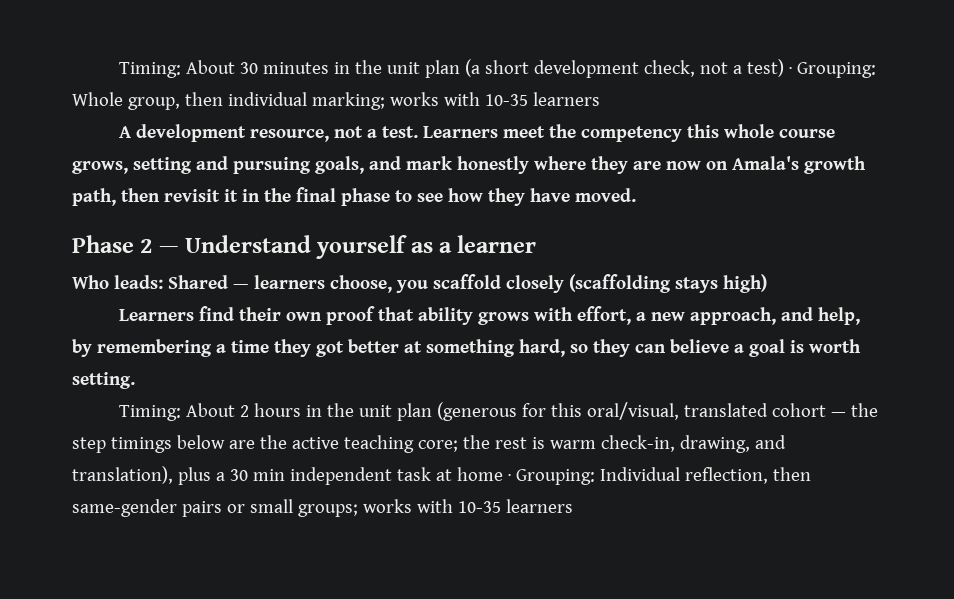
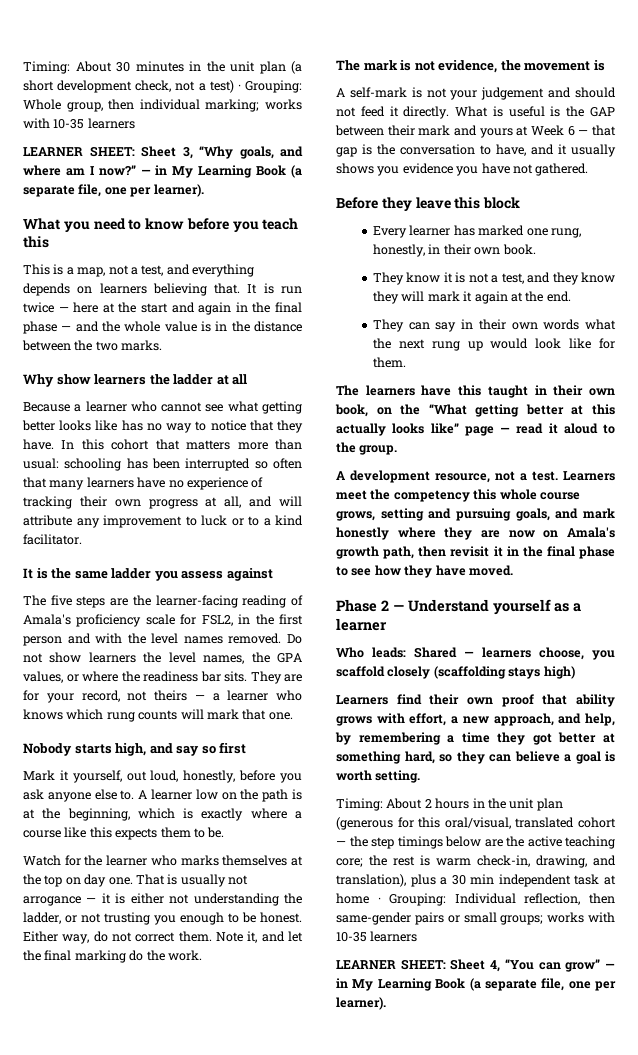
+ LEARNER SHEET: Sheet 3, “Why goals, and where am I now?” — in My Learning Book (a separate file, one per learner).
+ What you need to know before you teach this
+ This is a map, not a test, and everything depends on learners believing that. It is run twice — here at the start and again in the final phase — and the whole value is in the distance between the two marks.
+ Why show learners the ladder at all
+ Because a learner who cannot see what getting better looks like has no way to notice that they have. In this cohort that matters more than usual: schooling has been interrupted so often that many learners have no experience of tracking their own progress at all, and will attribute any improvement to luck or to a kind facilitator.
+ It is the same ladder you assess against
+ The five steps are the learner-facing reading of Amala's proficiency scale for FSL2, in the first person and with the level names removed. Do not show learners the level names, the GPA values, or where the readiness bar sits. They are for your record, not theirs — a learner who knows which rung counts will mark that one.
+ Nobody starts high, and say so first
+ Mark it yourself, out loud, honestly, before you ask anyone else to. A learner low on the path is at the beginning, which is exactly where a course like this expects them to be.
+ Watch for the learner who marks themselves at the top on day one. That is usually not arrogance — it is either not understanding the ladder, or not trusting you enough to be honest. Either way, do not correct them. Note it, and let the final marking do the work.
+ The mark is not evidence, the movement is
+ A self-mark is not your judgement and should not feed it directly. What is useful is the GAP between their mark and yours at Week 6 — that gap is the conversation to have, and it usually shows you evidence you have not gathered.
+ Before they leave this block
+ Every learner has marked one rung, honestly, in their own book.
+ They know it is not a test, and they know they will mark it again at the end.
+ They can say in their own words what the next rung up would look like for them.
+ The learners have this taught in their own book, on the “What getting better at this actually looks like” page — read it aloud to the group.
+ LEARNER SHEET: Sheet 4, “You can grow” — in My Learning Book (a separate file, one per learner).

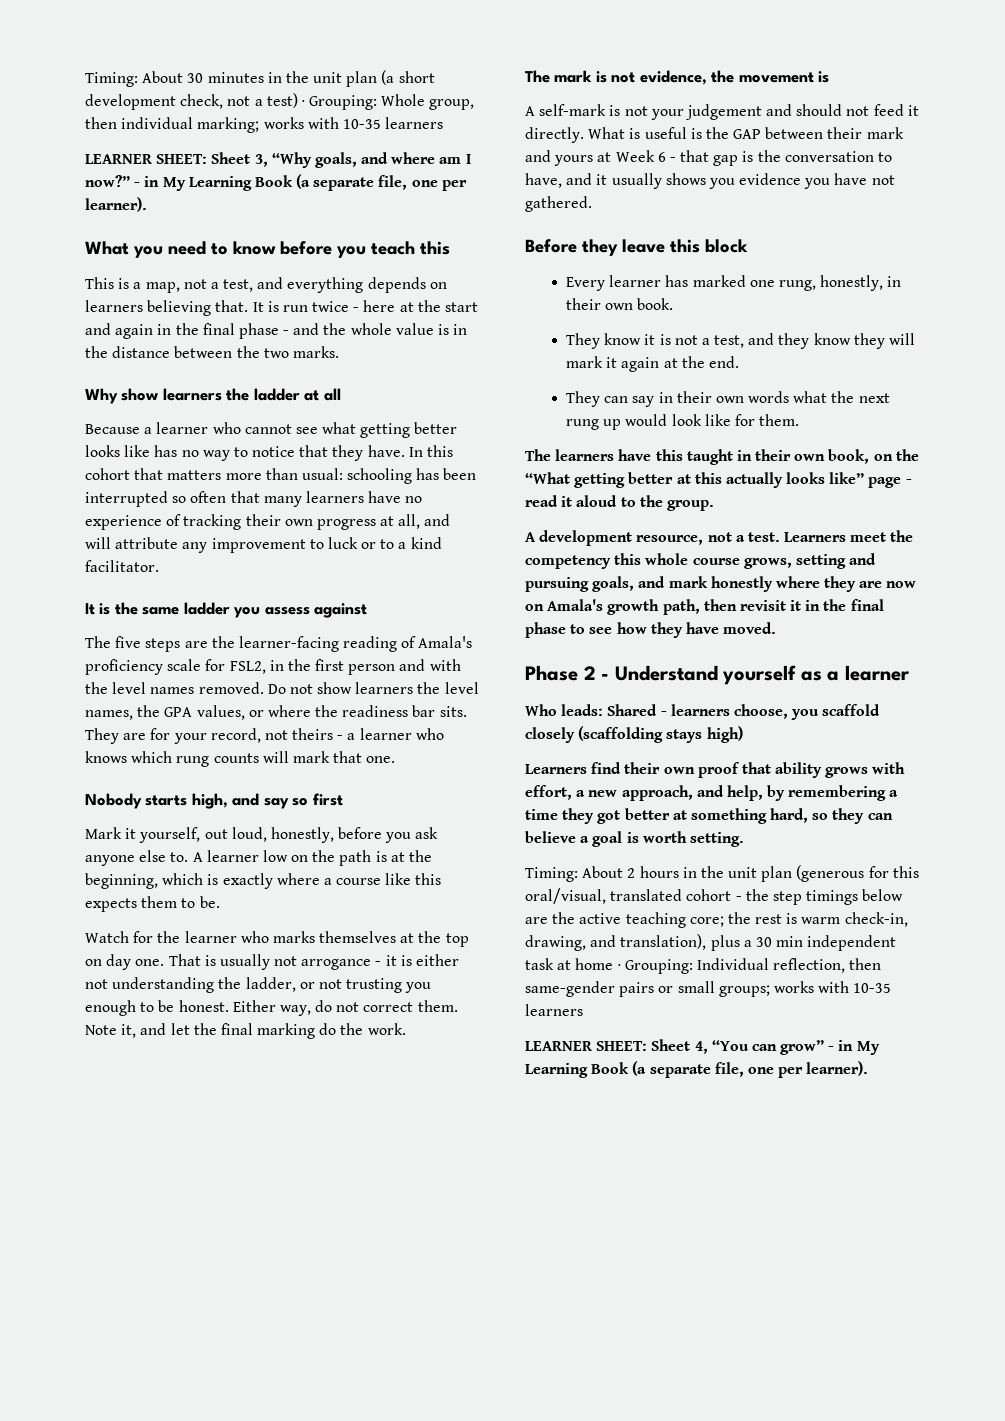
- LEARNER SHEET: Sheet 3, “Why goals, and where am I now?” — in My Learning Book (a separate file, one per learner).
+ LEARNER SHEET: Sheet 3, “Why goals, and where am I now?” - in My Learning Book (a separate file, one per learner).
- It is run twice — here at the start and again in the final phase — and the whole value is in the distance between the two marks.
+ It is run twice - here at the start and again in the final phase - and the whole value is in the distance between the two marks.
- They are for your record, not theirs — a learner who knows which rung counts will mark that one.
+ They are for your record, not theirs - a learner who knows which rung counts will mark that one.
- That is usually not arrogance — it is either not understanding the ladder, or not trusting you enough to be honest.
+ That is usually not arrogance - it is either not understanding the ladder, or not trusting you enough to be honest.
- What is useful is the GAP between their mark and yours at Week 6 — that gap is the conversation to have, and it usually shows you evidence you have not gathered.
+ What is useful is the GAP between their mark and yours at Week 6 - that gap is the conversation to have, and it usually shows you evidence you have not gathered.
- The learners have this taught in their own book, on the “What getting better at this actually looks like” page — read it aloud to the group.
+ The learners have this taught in their own book, on the “What getting better at this actually looks like” page - read it aloud to the group.
- Phase 2 — Understand yourself as a learner
+ Phase 2 - Understand yourself as a learner
- Who leads: Shared — learners choose, you scaffold closely (scaffolding stays high)
+ Who leads: Shared - learners choose, you scaffold closely (scaffolding stays high)
- Timing: About 2 hours in the unit plan (generous for this oral/visual, translated cohort — the step timings below are the active teaching core; the rest is warm check-in, drawing, and translation), plus a 30 min independent task at home · Grouping: Individual reflection, then same-gender pairs or small groups; works with 10-35 learners
+ Timing: About 2 hours in the unit plan (generous for this oral/visual, translated cohort - the step timings below are the active teaching core; the rest is warm check-in, drawing, and translation), plus a 30 min independent task at home · Grouping: Individual reflection, then same-gender pairs or small groups; works with 10-35 learners
- LEARNER SHEET: Sheet 4, “You can grow” — in My Learning Book (a separate file, one per learner).
+ LEARNER SHEET: Sheet 4, “You can grow” - in My Learning Book (a separate file, one per learner).

